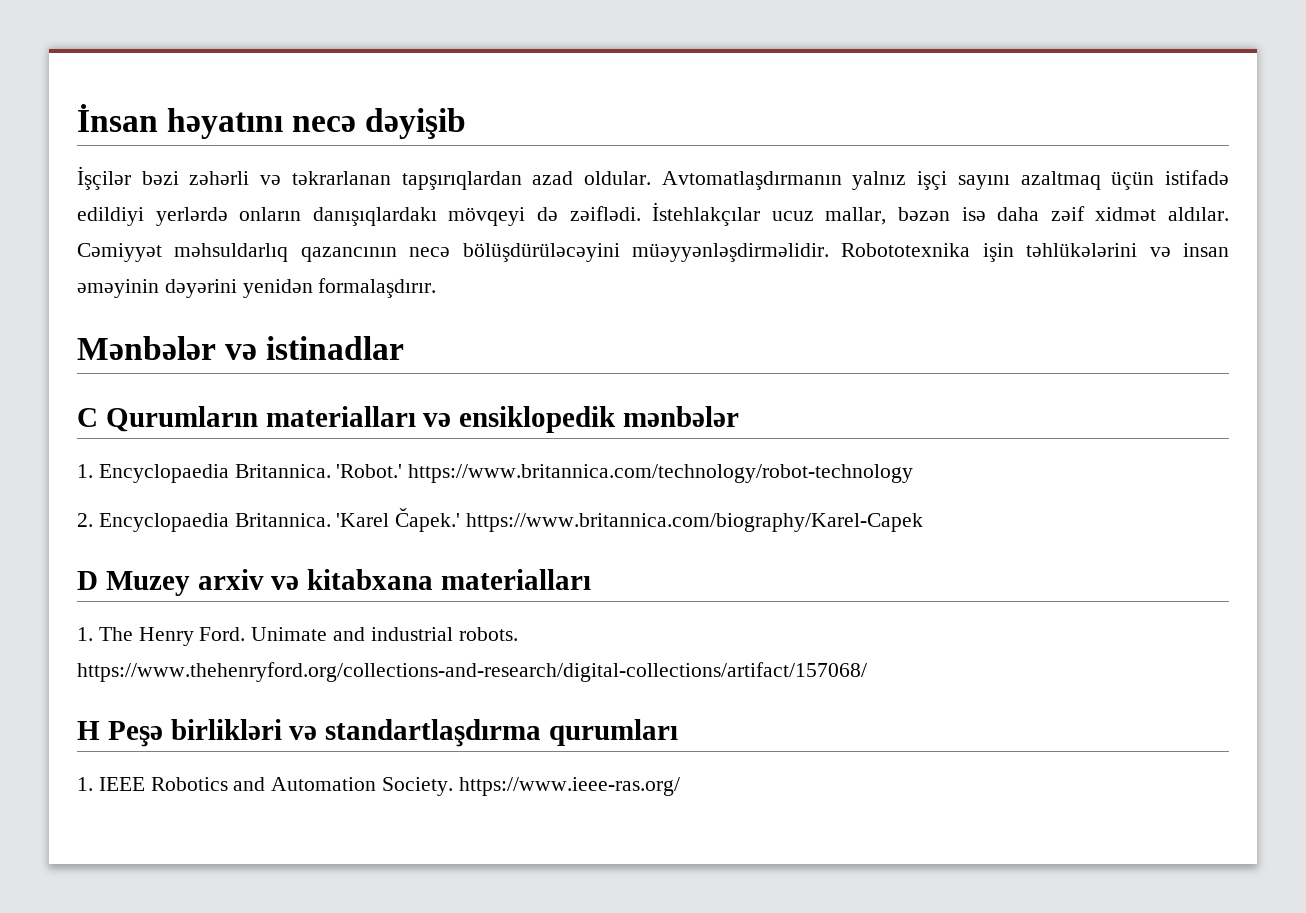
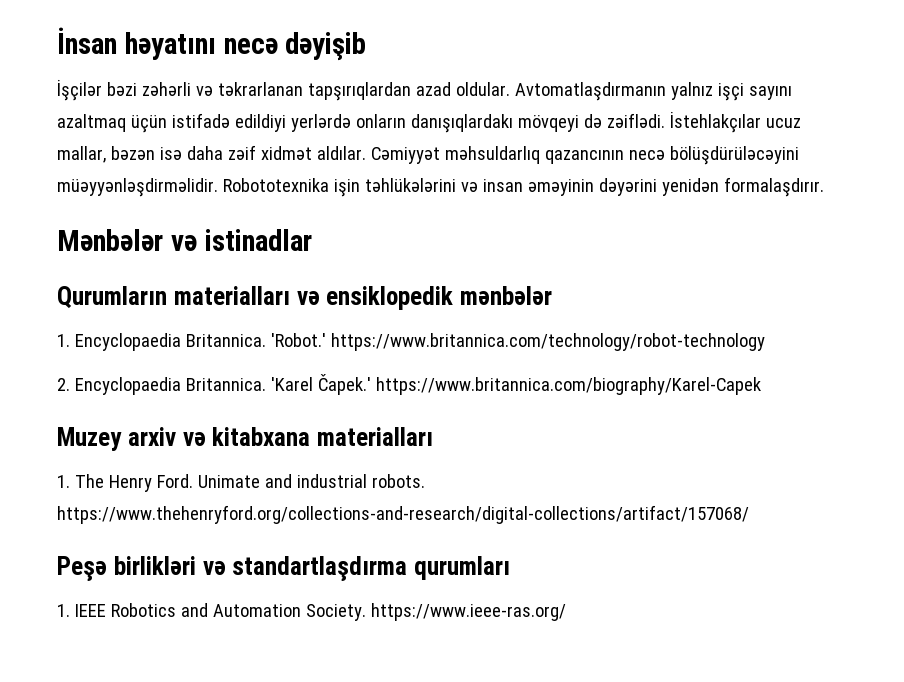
- C Qurumların materialları və ensiklopedik mənbələr
+ Qurumların materialları və ensiklopedik mənbələr
- D Muzey arxiv və kitabxana materialları
+ Muzey arxiv və kitabxana materialları
- H Peşə birlikləri və standartlaşdırma qurumları
+ Peşə birlikləri və standartlaşdırma qurumları

